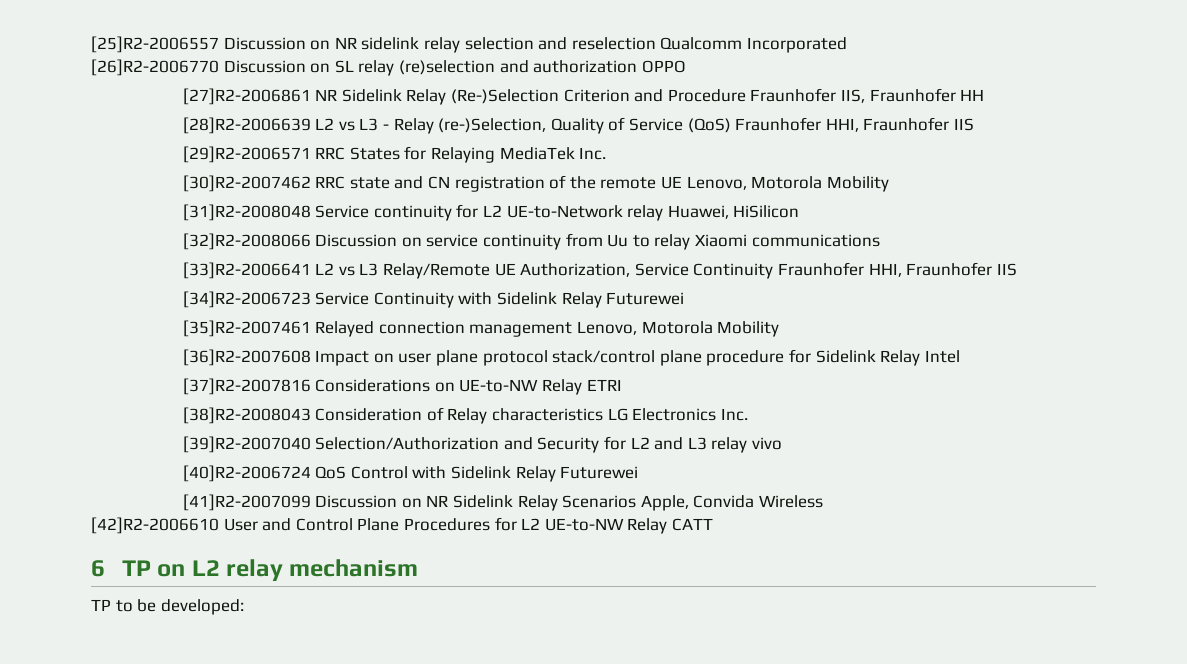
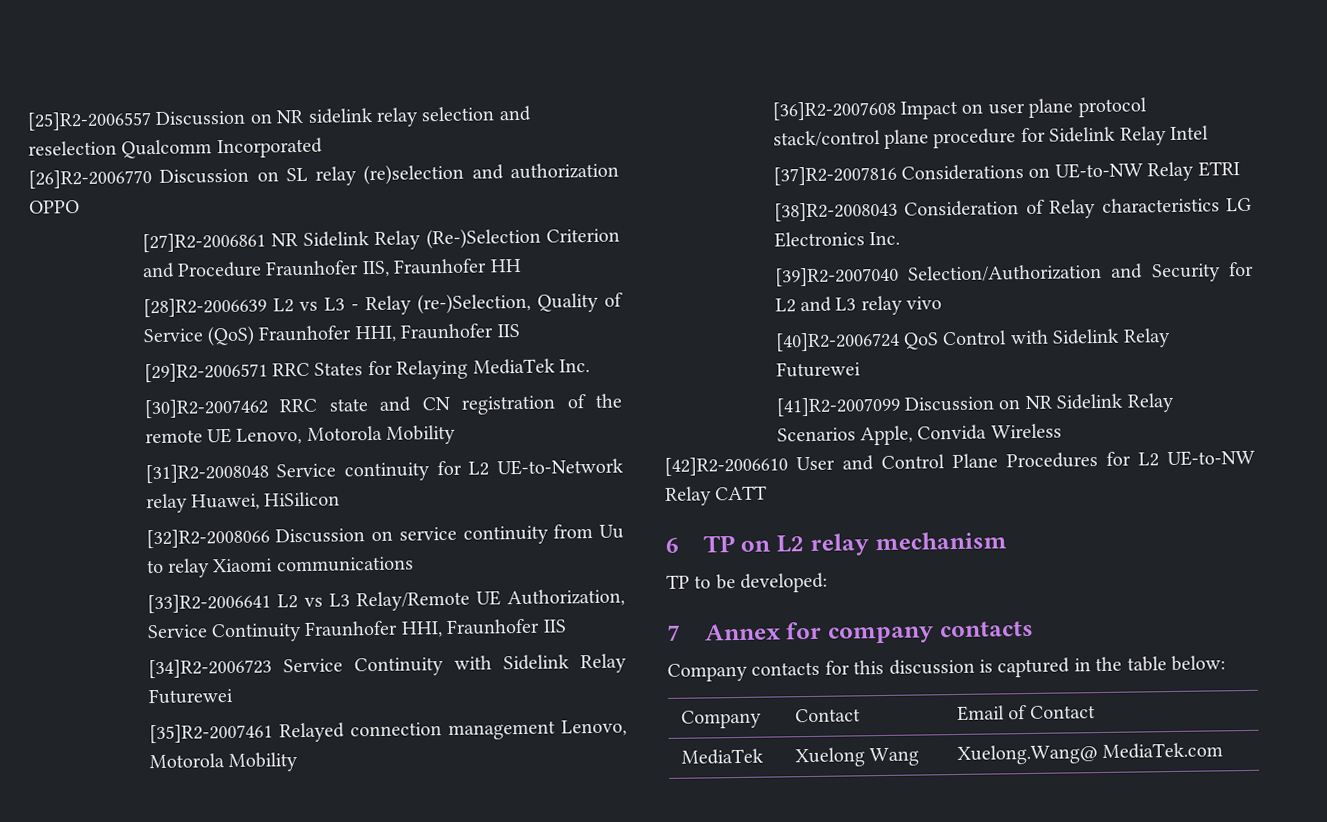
+ 7 Annex for company contacts
+ Company contacts for this discussion is captured in the table below:
+ Company | Contact | Email of Contact
+ MediaTek | Xuelong Wang | Xuelong.Wang@ MediaTek.com

